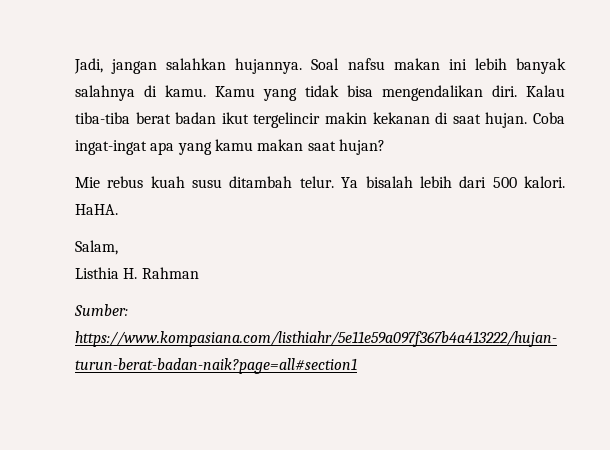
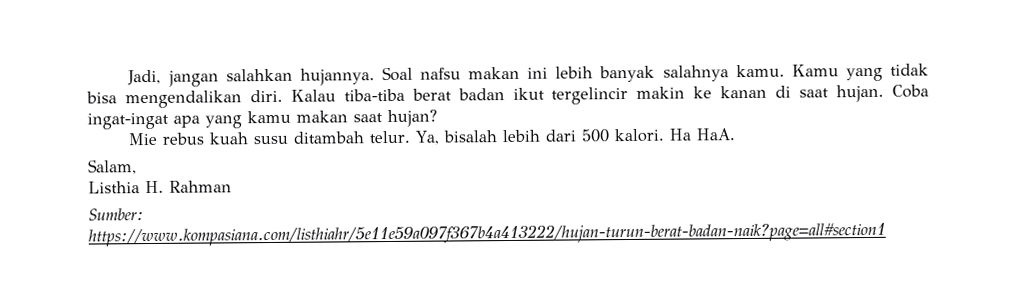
- Soal nafsu makan ini lebih banyak salahnya di kamu.
+ Soal nafsu makan ini lebih banyak salahnya kamu.
- Kalau tiba-tiba berat badan ikut tergelincir makin kekanan di saat hujan.
+ Kalau tiba-tiba berat badan ikut tergelincir makin ke kanan di saat hujan.
- Ya bisalah lebih dari 500 kalori.
+ Ya, bisalah lebih dari 500 kalori.
- HaHA.
+ Ha HaA.

